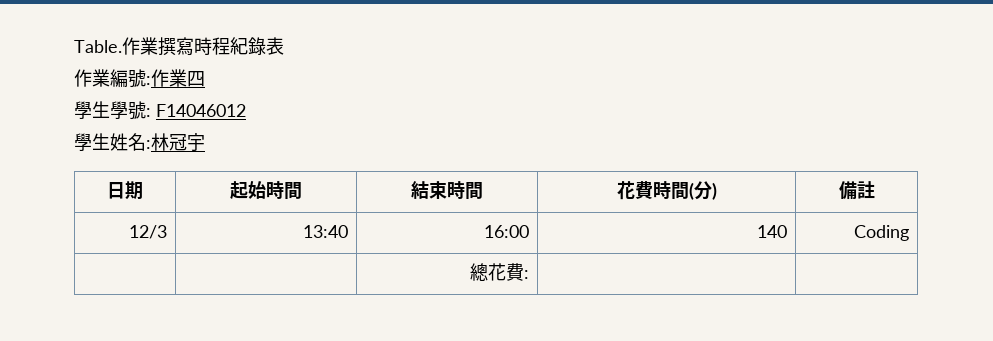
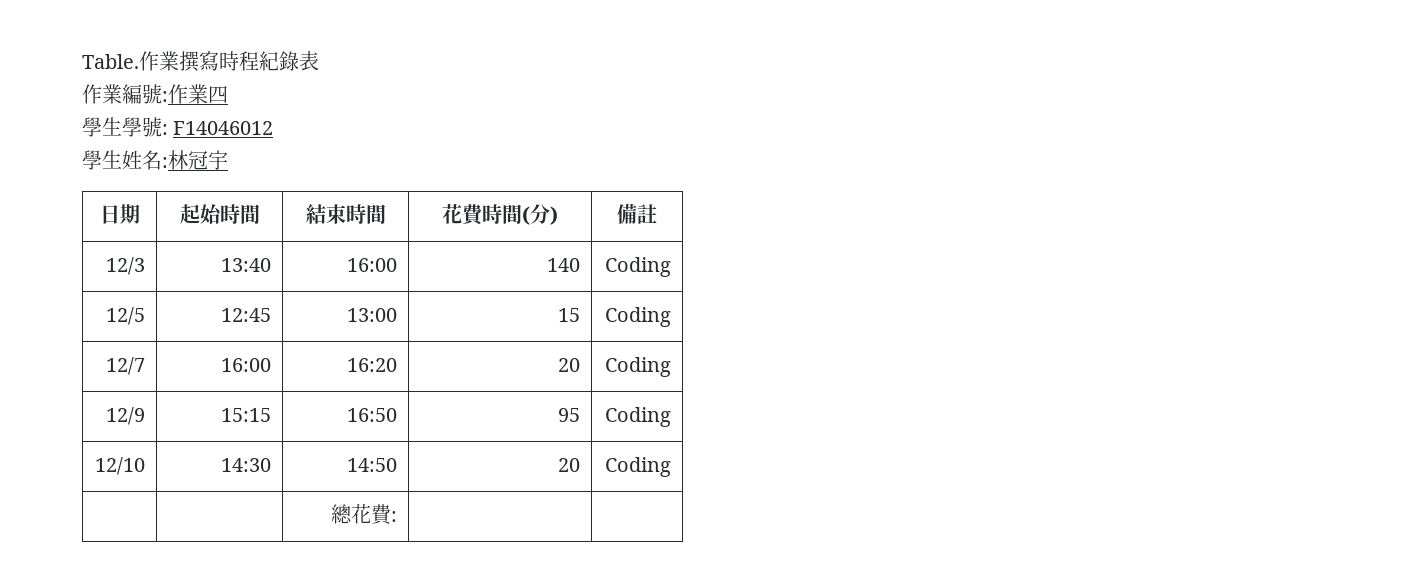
+ 12/5 | 12:45 | 13:00 | 15 | Coding
+ 12/7 | 16:00 | 16:20 | 20 | Coding
+ 12/9 | 15:15 | 16:50 | 95 | Coding
+ 12/10 | 14:30 | 14:50 | 20 | Coding

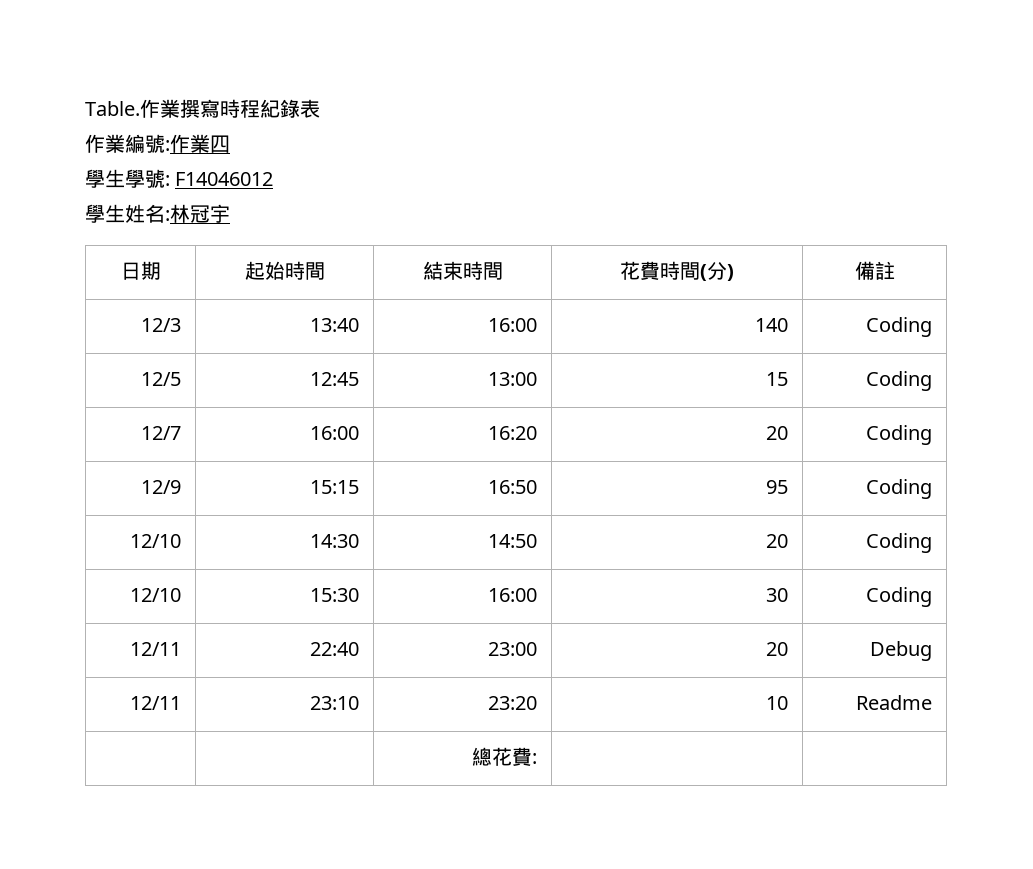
+ 12/10 | 15:30 | 16:00 | 30 | Coding
+ 12/11 | 22:40 | 23:00 | 20 | Debug
+ 12/11 | 23:10 | 23:20 | 10 | Readme

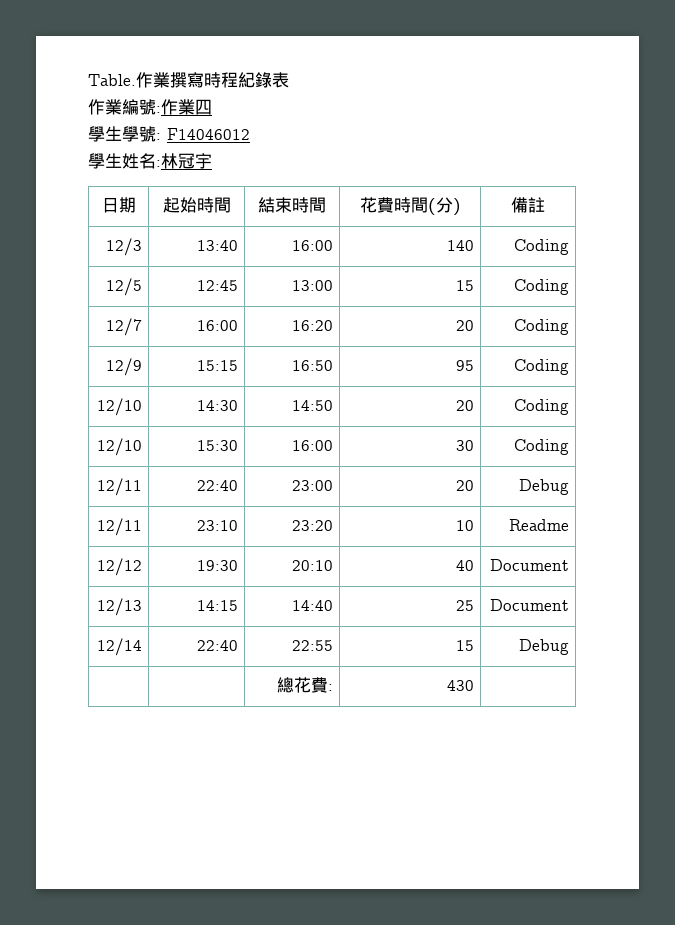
+ 12/12 | 19:30 | 20:10 | 40 | Document
+ 12/13 | 14:15 | 14:40 | 25 | Document
+ 12/14 | 22:40 | 22:55 | 15 | Debug
- | | 總花費: | |
+ | | 總花費: | 430 |

